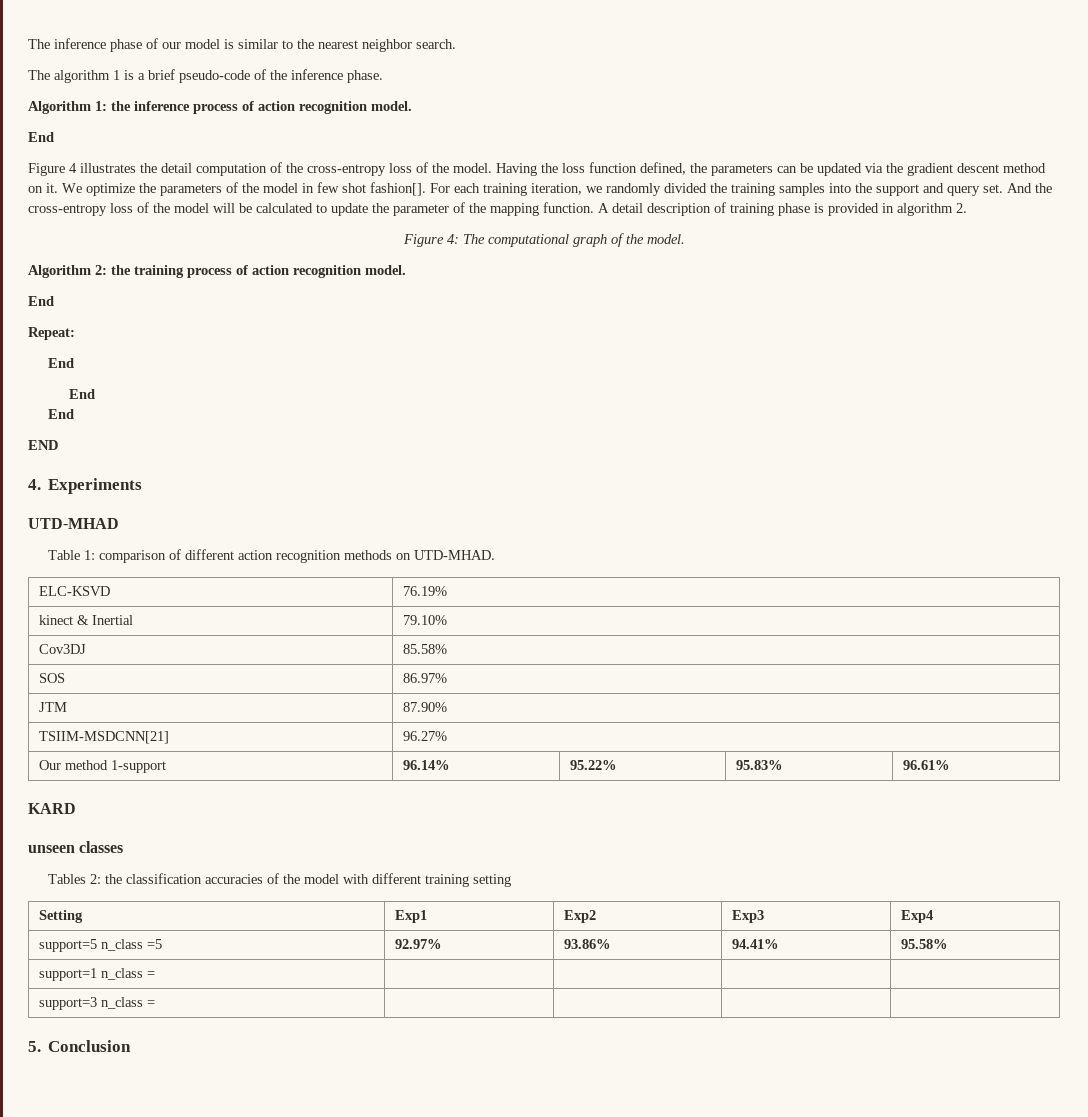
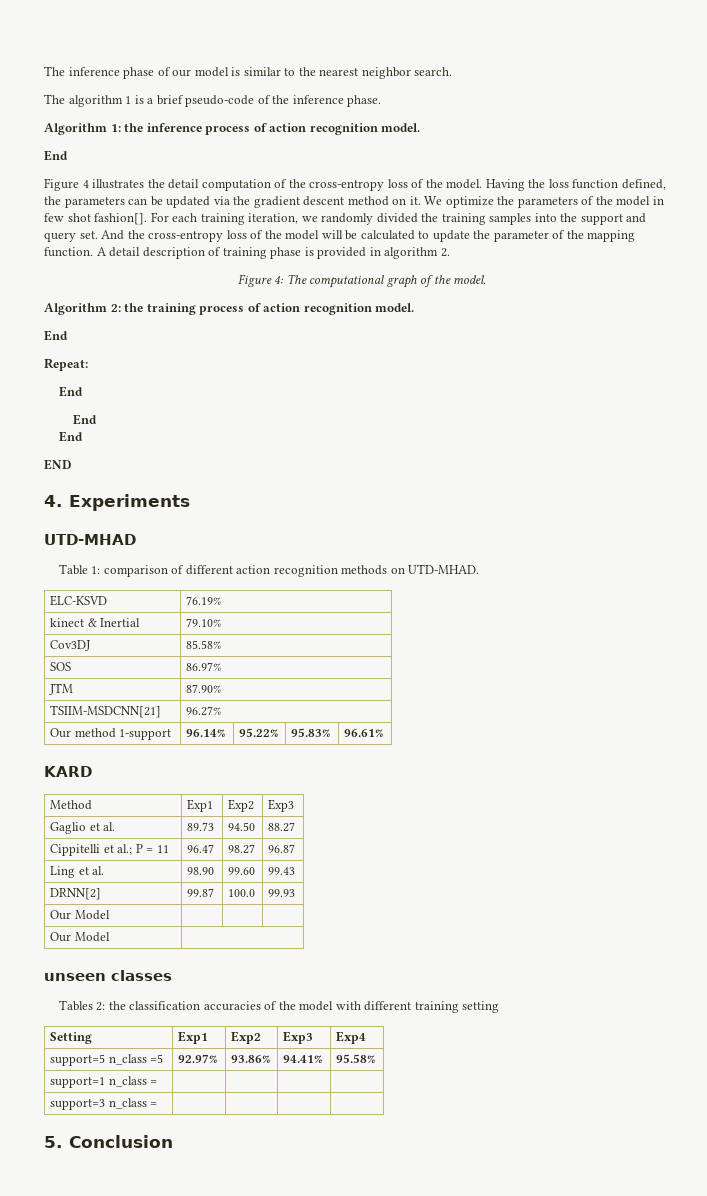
+ Method | Exp1 | Exp2 | Exp3
+ Gaglio et al. | 89.73 | 94.50 | 88.27
+ Cippitelli et al.; P = 11 | 96.47 | 98.27 | 96.87
+ Ling et al. | 98.90 | 99.60 | 99.43
+ DRNN[2] | 99.87 | 100.0 | 99.93
+ Our Model | | |
+ Our Model |

